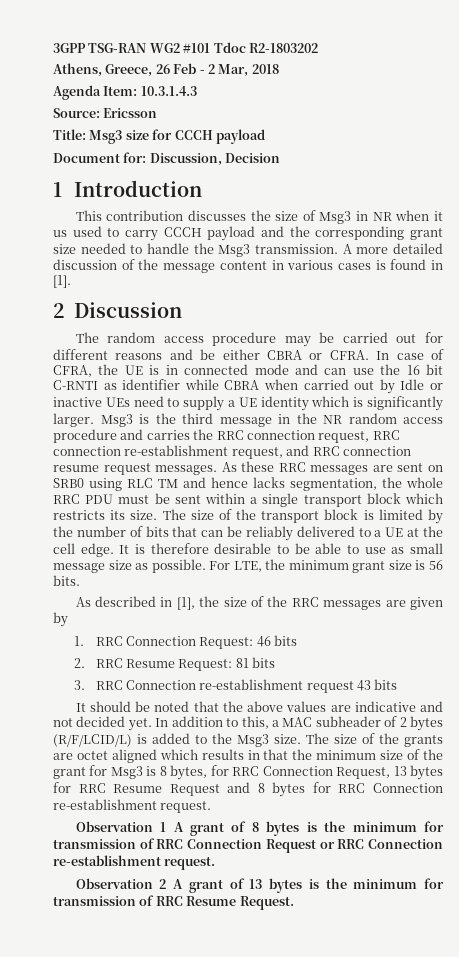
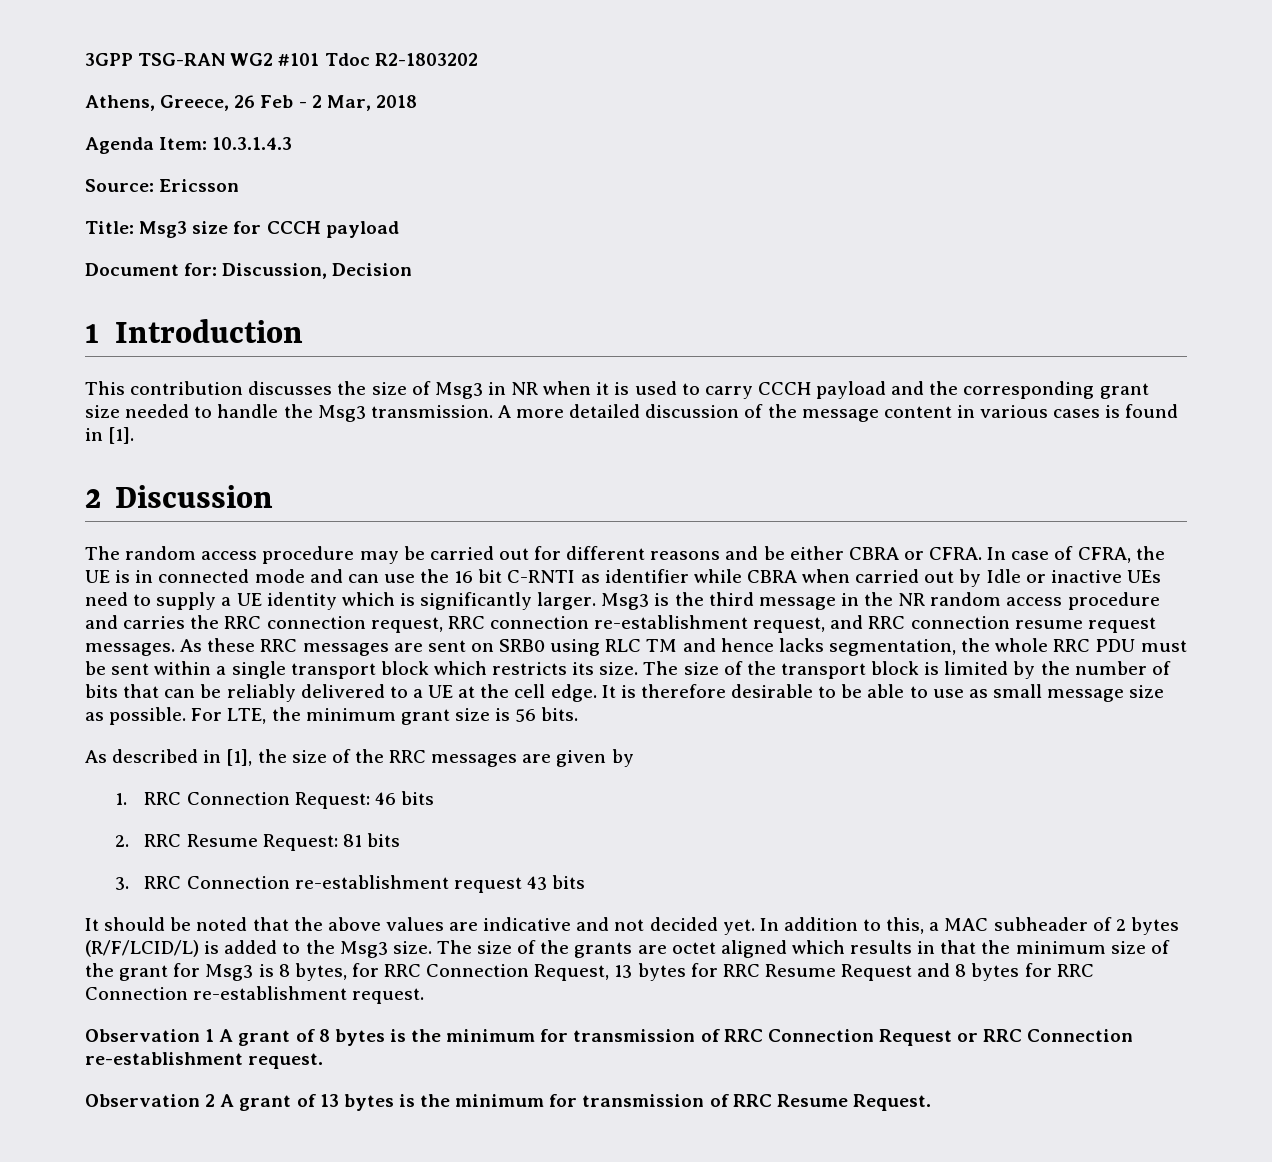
- This contribution discusses the size of Msg3 in NR when it us used to carry CCCH payload and the corresponding grant size needed to handle the Msg3 transmission.
+ This contribution discusses the size of Msg3 in NR when it is used to carry CCCH payload and the corresponding grant size needed to handle the Msg3 transmission.

